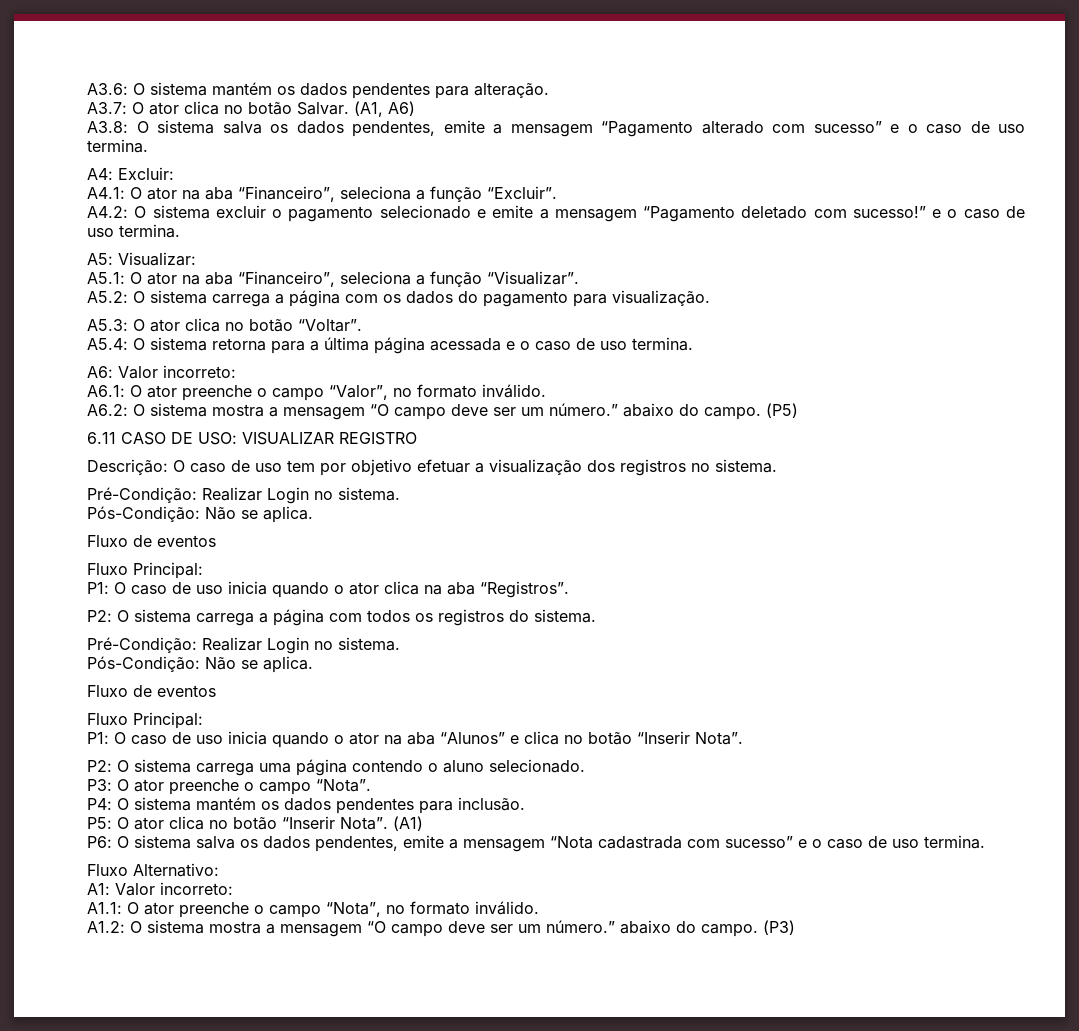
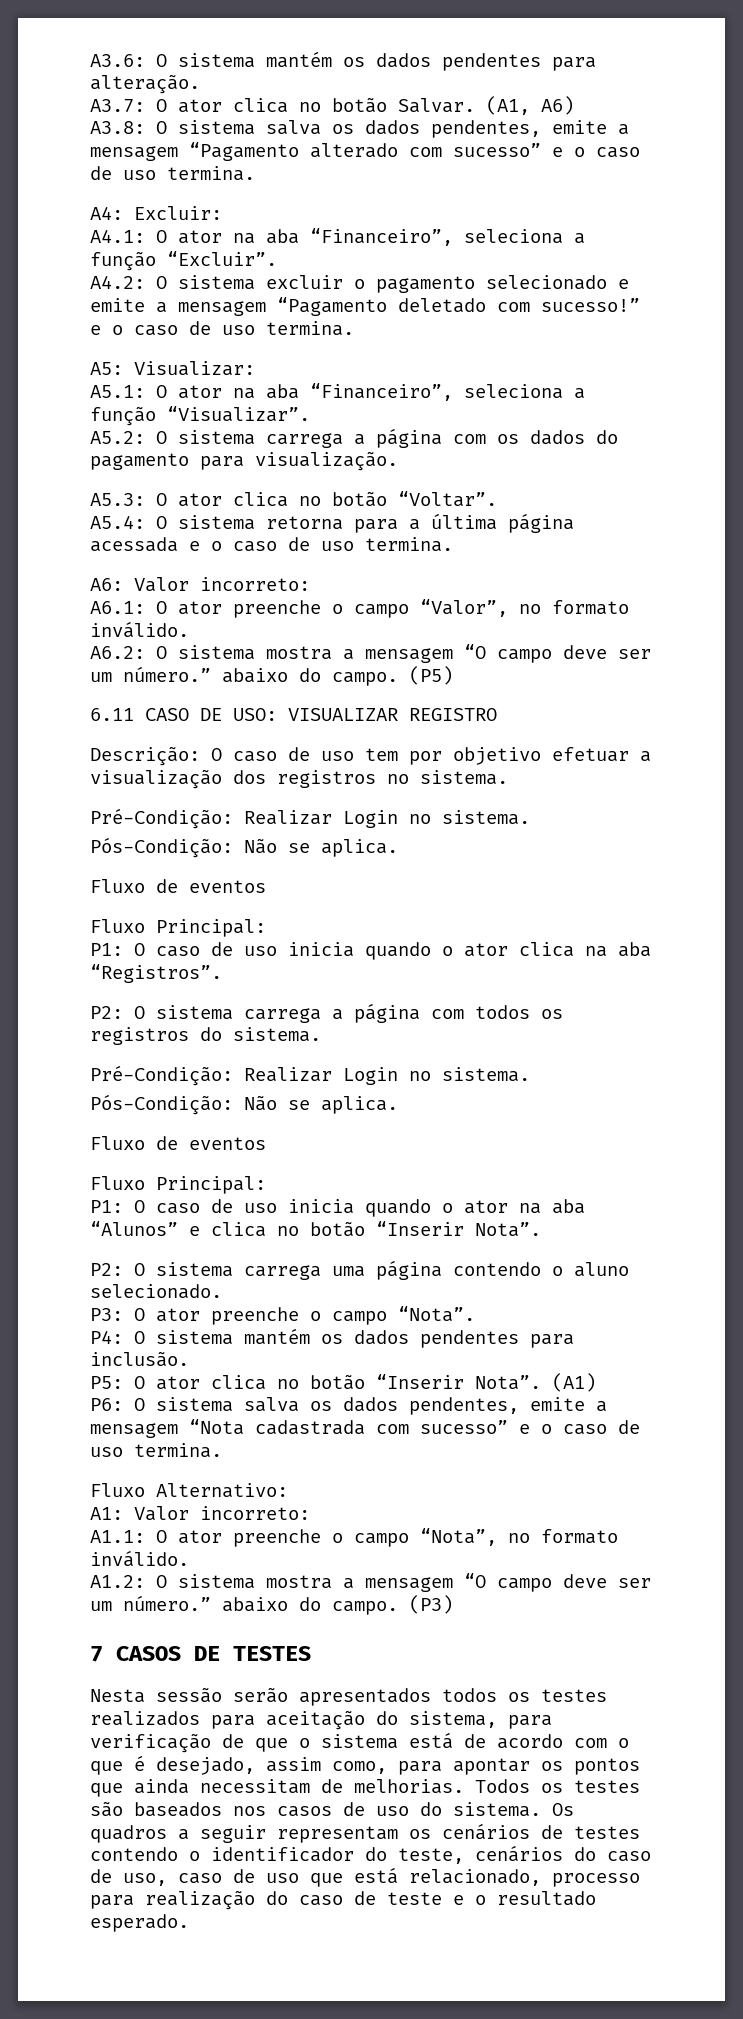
+ 7 CASOS DE TESTES
+ Nesta sessão serão apresentados todos os testes realizados para aceitação do sistema, para verificação de que o sistema está de acordo com o que é desejado, assim como, para apontar os pontos que ainda necessitam de melhorias. Todos os testes são baseados nos casos de uso do sistema. Os quadros a seguir representam os cenários de testes contendo o identificador do teste, cenários do caso de uso, caso de uso que está relacionado, processo para realização do caso de teste e o resultado esperado.

